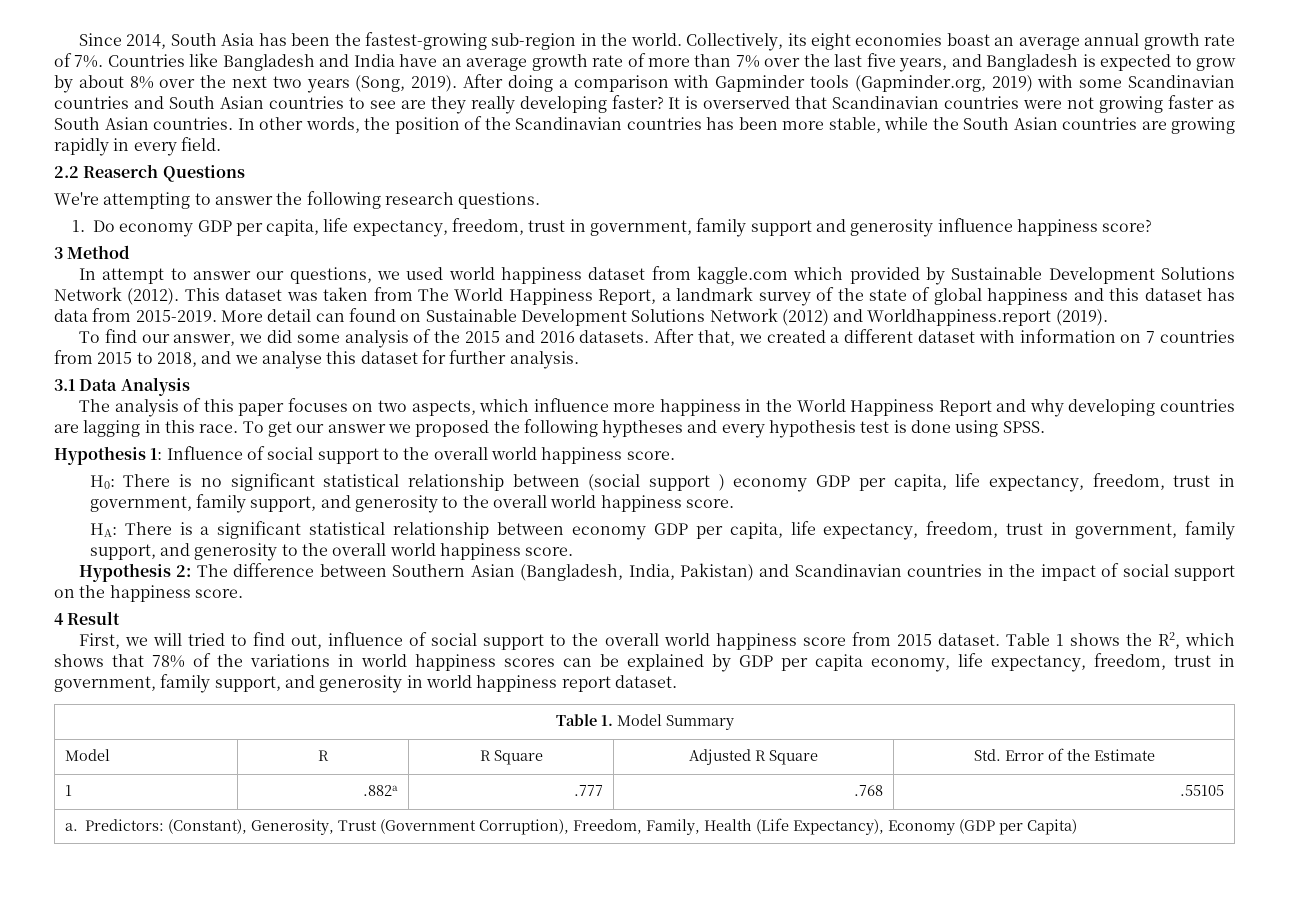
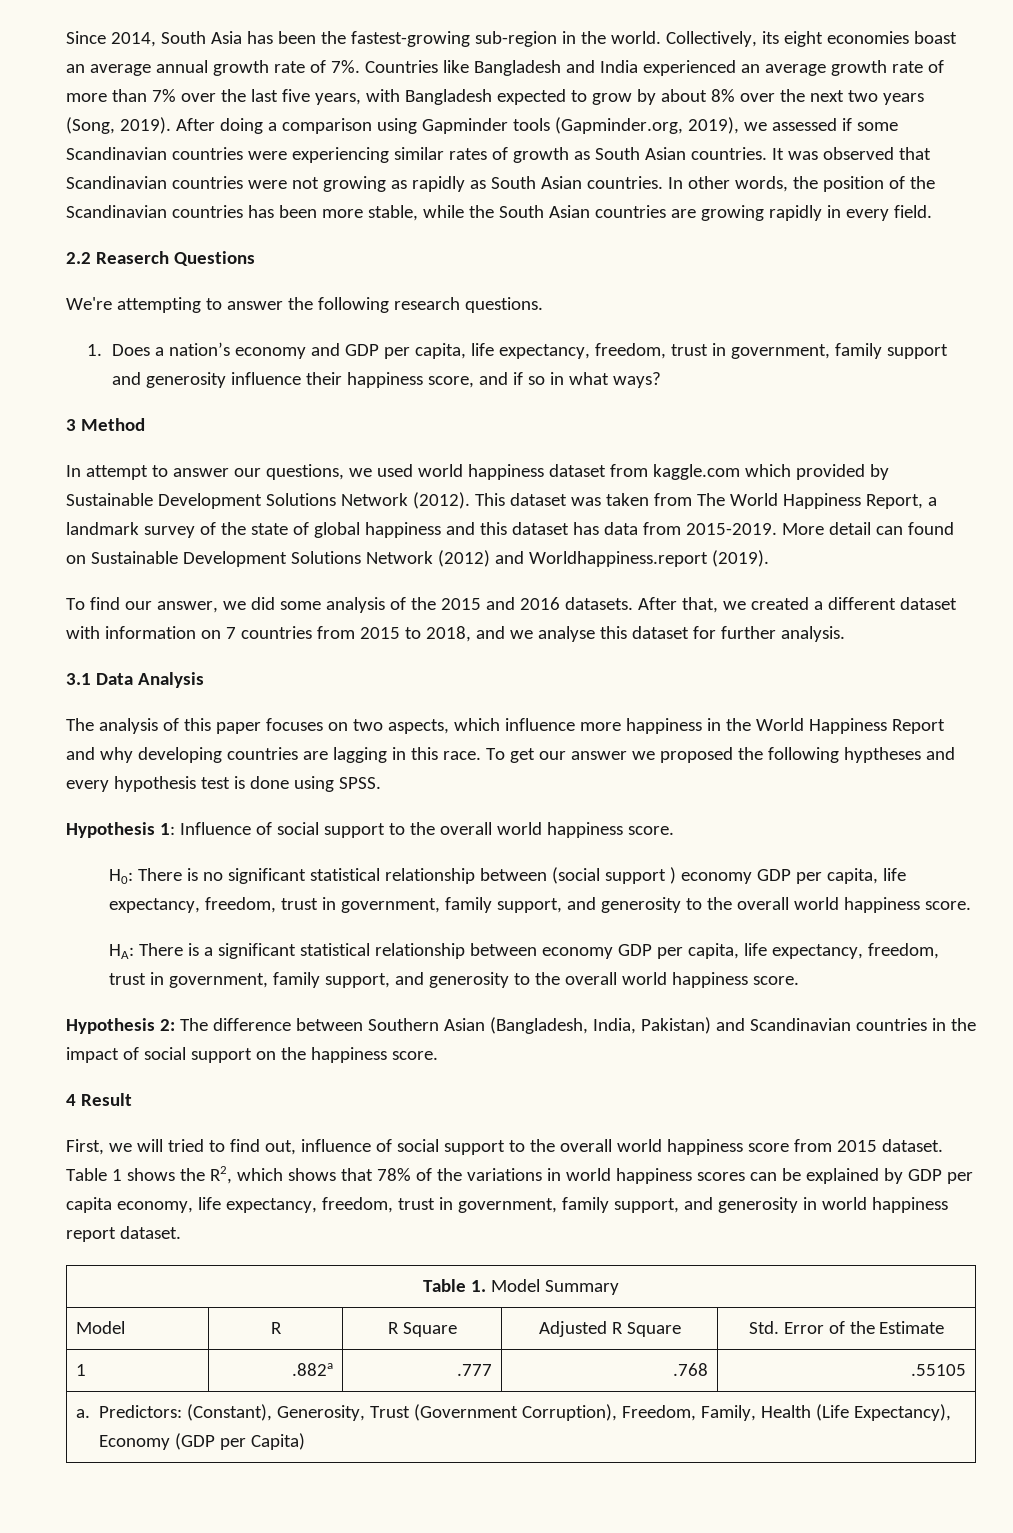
- Countries like Bangladesh and India have an average growth rate of more than 7% over the last five years, and Bangladesh is expected to grow by about 8% over the next two years (Song, 2019).
+ Countries like Bangladesh and India experienced an average growth rate of more than 7% over the last five years, with Bangladesh expected to grow by about 8% over the next two years (Song, 2019).
- After doing a comparison with Gapminder tools (Gapminder.org, 2019) with some Scandinavian countries and South Asian countries to see are they really developing faster? It is overserved that Scandinavian countries were not growing faster as South Asian countries.
+ After doing a comparison using Gapminder tools (Gapminder.org, 2019), we assessed if some Scandinavian countries were experiencing similar rates of growth as South Asian countries. It was observed that Scandinavian countries were not growing as rapidly as South Asian countries.
- 1. Do economy GDP per capita, life expectancy, freedom, trust in government, family support and generosity influence happiness score?
+ 1. Does a nation’s economy and GDP per capita, life expectancy, freedom, trust in government, family support and generosity influence their happiness score, and if so in what ways?

